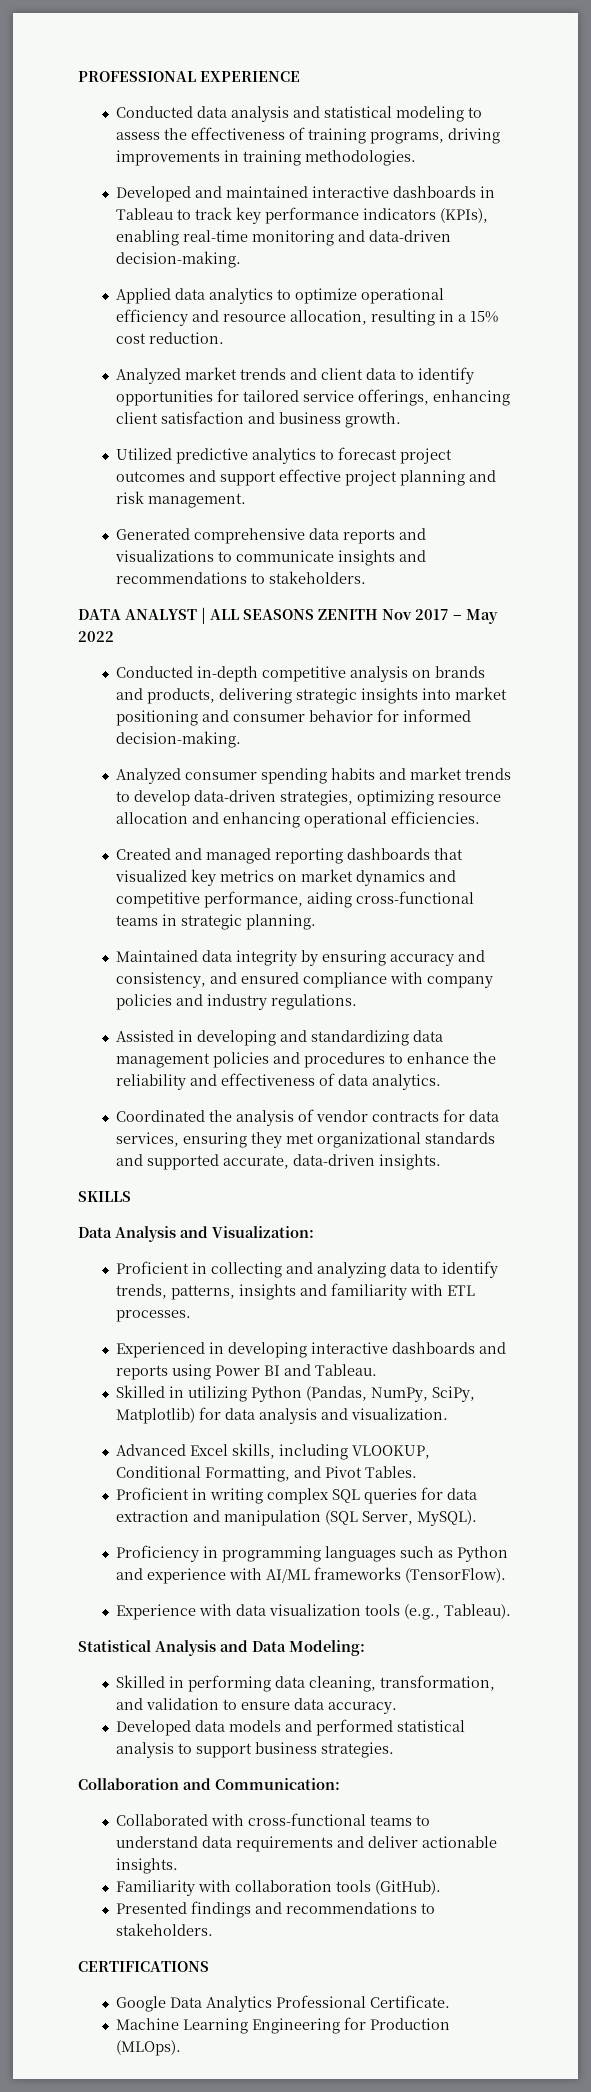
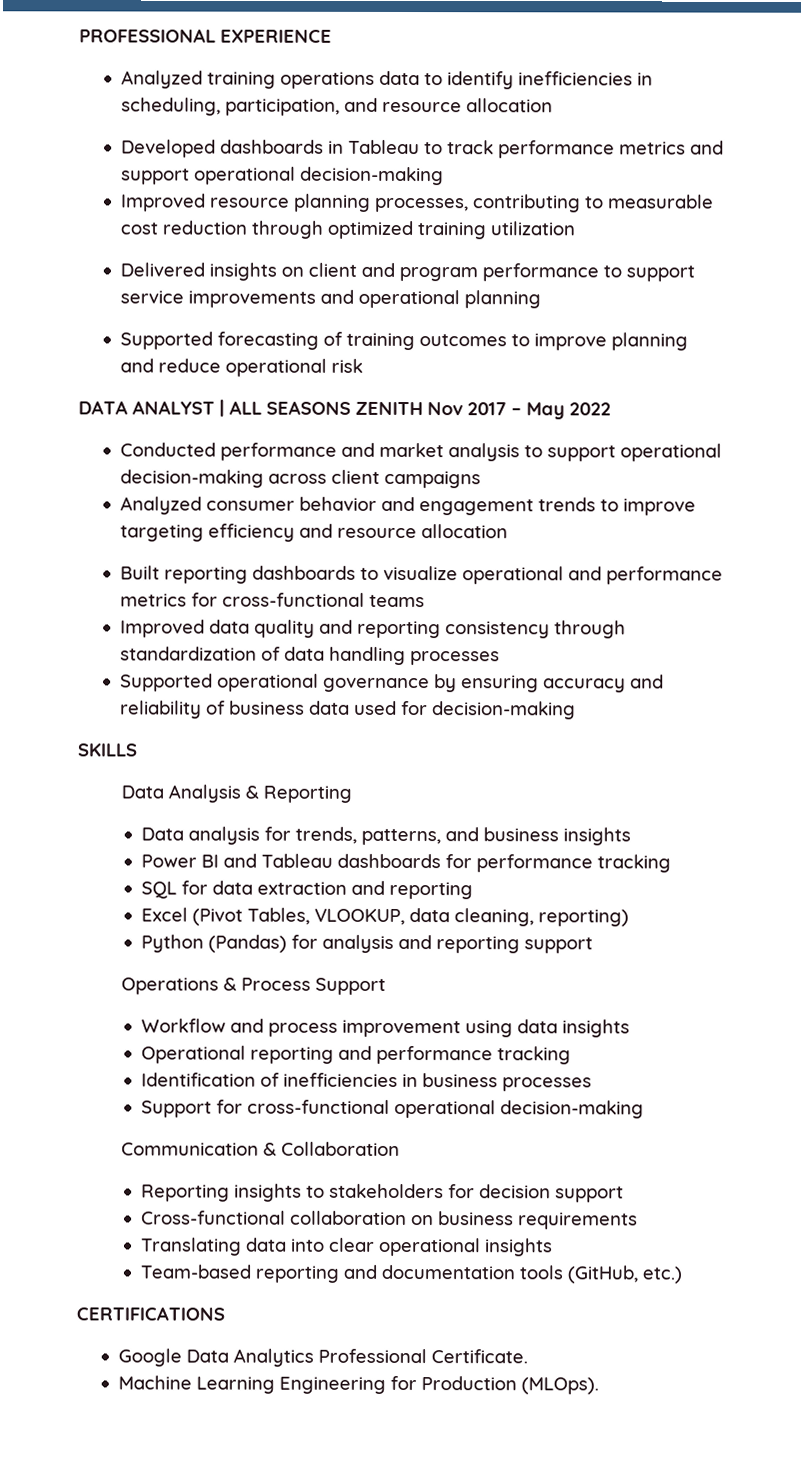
- Conducted data analysis and statistical modeling to assess the effectiveness of training programs, driving improvements in training methodologies.
- Developed and maintained interactive dashboards in Tableau to track key performance indicators (KPIs), enabling real-time monitoring and data-driven decision-making.
- Applied data analytics to optimize operational efficiency and resource allocation, resulting in a 15% cost reduction.
- Analyzed market trends and client data to identify opportunities for tailored service offerings, enhancing client satisfaction and business growth.
- Utilized predictive analytics to forecast project outcomes and support effective project planning and risk management.
- Generated comprehensive data reports and visualizations to communicate insights and recommendations to stakeholders.
+ Analyzed training operations data to identify inefficiencies in scheduling, participation, and resource allocation
+ Developed dashboards in Tableau to track performance metrics and support operational decision-making
+ Improved resource planning processes, contributing to measurable cost reduction through optimized training utilization
+ Delivered insights on client and program performance to support service improvements and operational planning
+ Supported forecasting of training outcomes to improve planning and reduce operational risk
- Conducted in-depth competitive analysis on brands and products, delivering strategic insights into market positioning and consumer behavior for informed decision-making.
- Analyzed consumer spending habits and market trends to develop data-driven strategies, optimizing resource allocation and enhancing operational efficiencies.
- Created and managed reporting dashboards that visualized key metrics on market dynamics and competitive performance, aiding cross-functional teams in strategic planning.
- Maintained data integrity by ensuring accuracy and consistency, and ensured compliance with company policies and industry regulations.
- Assisted in developing and standardizing data management policies and procedures to enhance the reliability and effectiveness of data analytics.
- Coordinated the analysis of vendor contracts for data services, ensuring they met organizational standards and supported accurate, data-driven insights.
+ Conducted performance and market analysis to support operational decision-making across client campaigns
+ Analyzed consumer behavior and engagement trends to improve targeting efficiency and resource allocation
+ Built reporting dashboards to visualize operational and performance metrics for cross-functional teams
+ Improved data quality and reporting consistency through standardization of data handling processes
+ Supported operational governance by ensuring accuracy and reliability of business data used for decision-making
  SKILLS
- Data Analysis and Visualization:
- Proficient in collecting and analyzing data to identify trends, patterns, insights and familiarity with ETL processes.
- Experienced in developing interactive dashboards and reports using Power BI and Tableau.
- Skilled in utilizing Python (Pandas, NumPy, SciPy, Matplotlib) for data analysis and visualization.
- Advanced Excel skills, including VLOOKUP, Conditional Formatting, and Pivot Tables.
- Proficient in writing complex SQL queries for data extraction and manipulation (SQL Server, MySQL).
- Proficiency in programming languages such as Python and experience with AI/ML frameworks (TensorFlow).
- Experience with data visualization tools (e.g., Tableau).
- Statistical Analysis and Data Modeling:
- Skilled in performing data cleaning, transformation, and validation to ensure data accuracy.
- Developed data models and performed statistical analysis to support business strategies.
- Collaboration and Communication:
- Collaborated with cross-functional teams to understand data requirements and deliver actionable insights.
- Familiarity with collaboration tools (GitHub).
- Presented findings and recommendations to stakeholders.
+ Data Analysis & Reporting
+ Data analysis for trends, patterns, and business insights
+ Power BI and Tableau dashboards for performance tracking
+ SQL for data extraction and reporting
+ Excel (Pivot Tables, VLOOKUP, data cleaning, reporting)
+ Python (Pandas) for analysis and reporting support
+ Operations & Process Support
+ Workflow and process improvement using data insights
+ Operational reporting and performance tracking
+ Identification of inefficiencies in business processes
+ Support for cross-functional operational decision-making
+ Communication & Collaboration
+ Reporting insights to stakeholders for decision support
+ Cross-functional collaboration on business requirements
+ Translating data into clear operational insights
+ Team-based reporting and documentation tools (GitHub, etc.)

